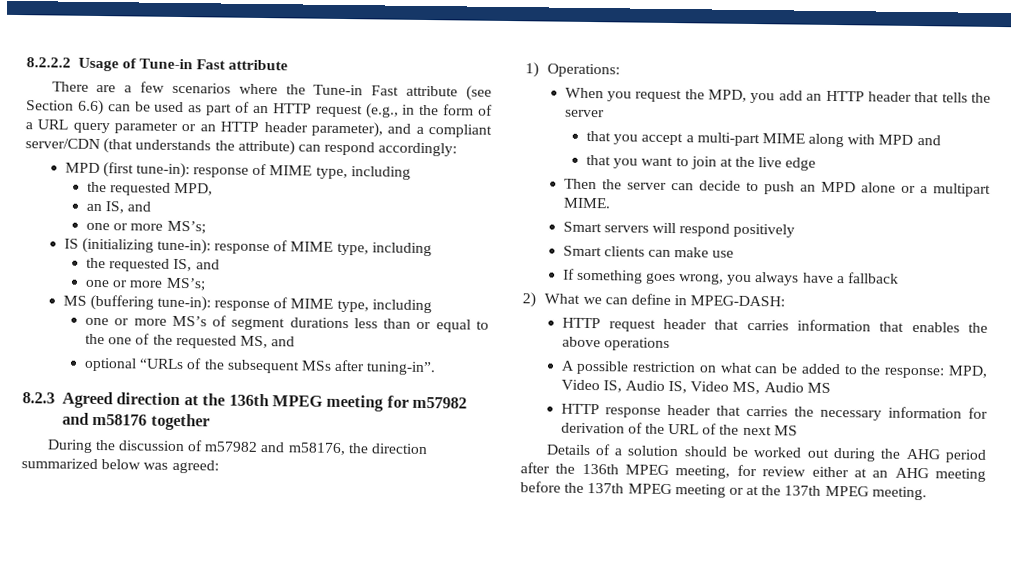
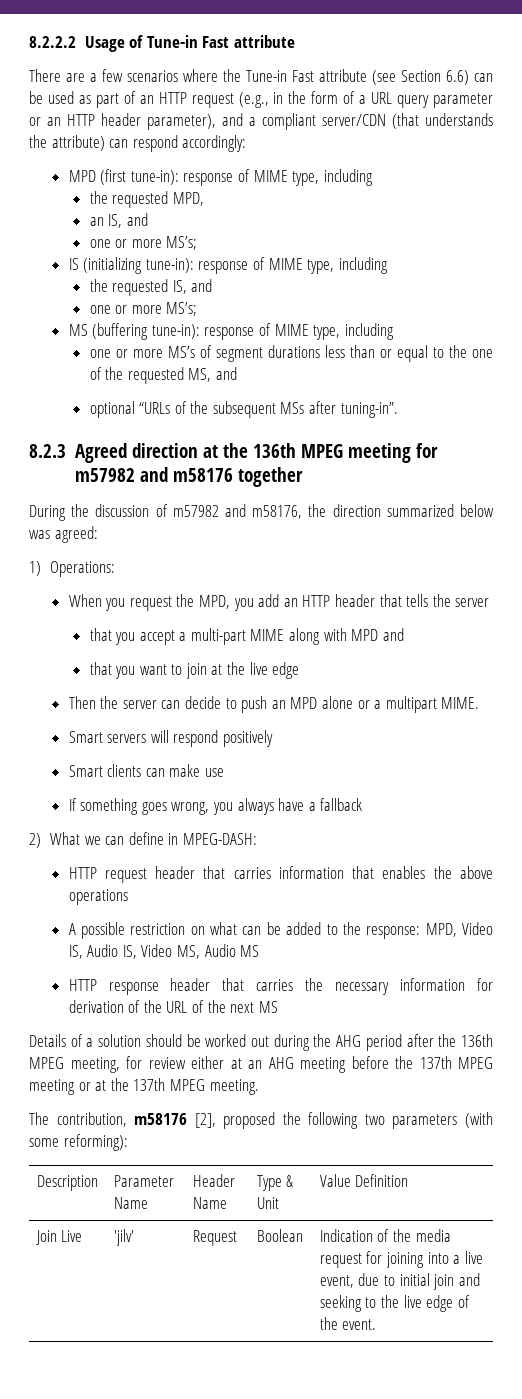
+ The contribution, m58176 [2], proposed the following two parameters (with some reforming):
+ Description | Parameter Name | Header Name | Type & Unit | Value Definition
+ Join Live | 'jilv' | Request | Boolean | Indication of the media request for joining into a live event, due to initial join and seeking to the live edge of the event.

